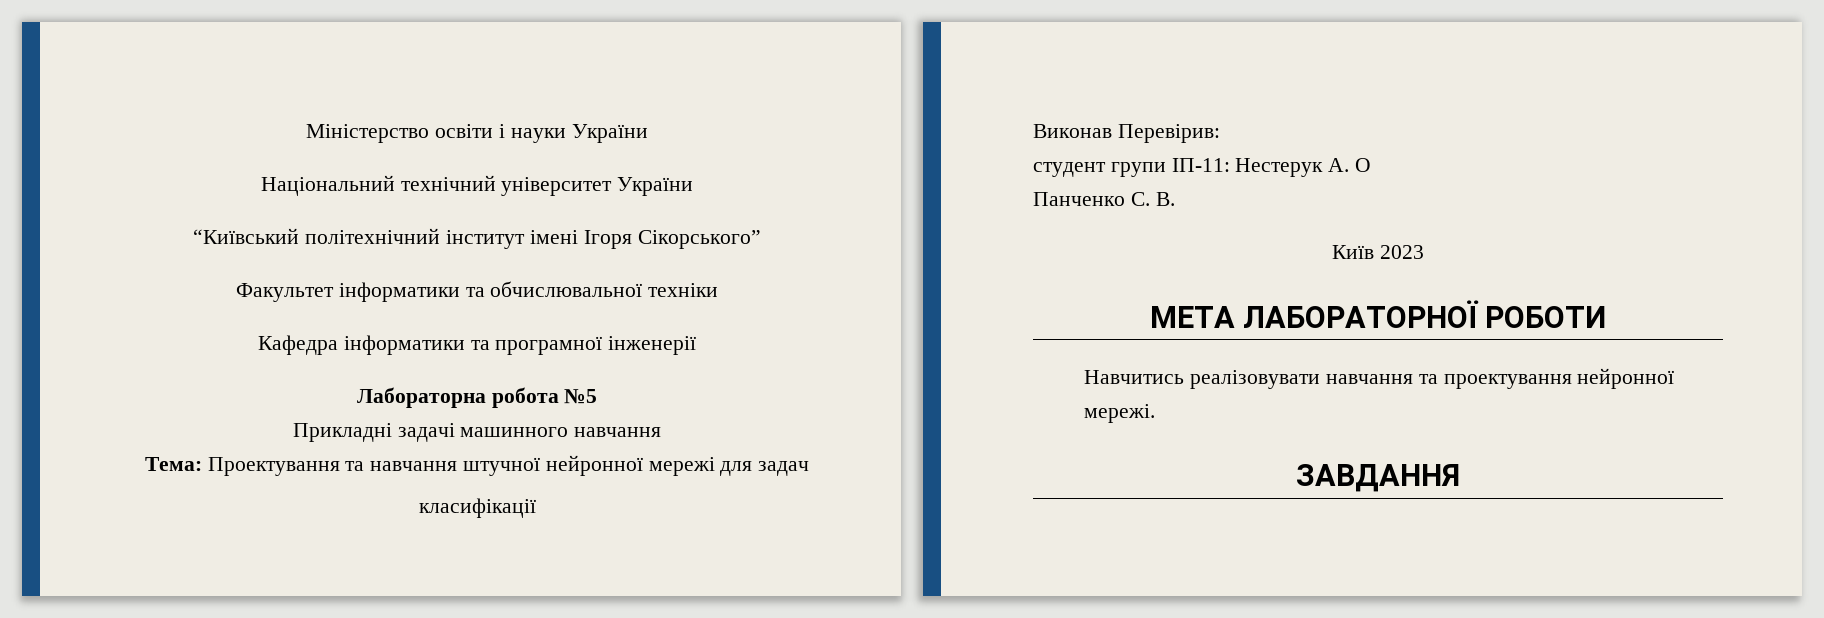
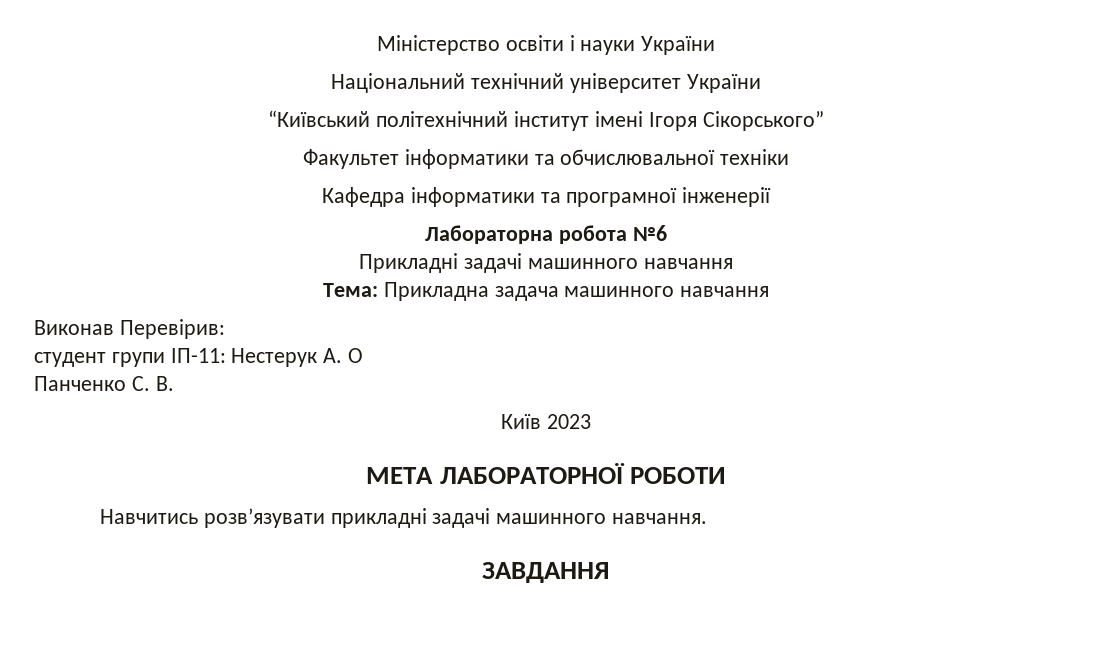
- Лабораторна робота №5
+ Лабораторна робота №6
- Тема: Проектування та навчання штучної нейронної мережi для задач
- класифiкацiї
+ Тема: Прикладна задача машинного навчання
- Навчитись реалізовувати навчання та проектування нейронної мережі.
+ Навчитись розв’язувати прикладні задачі машинного навчання.

